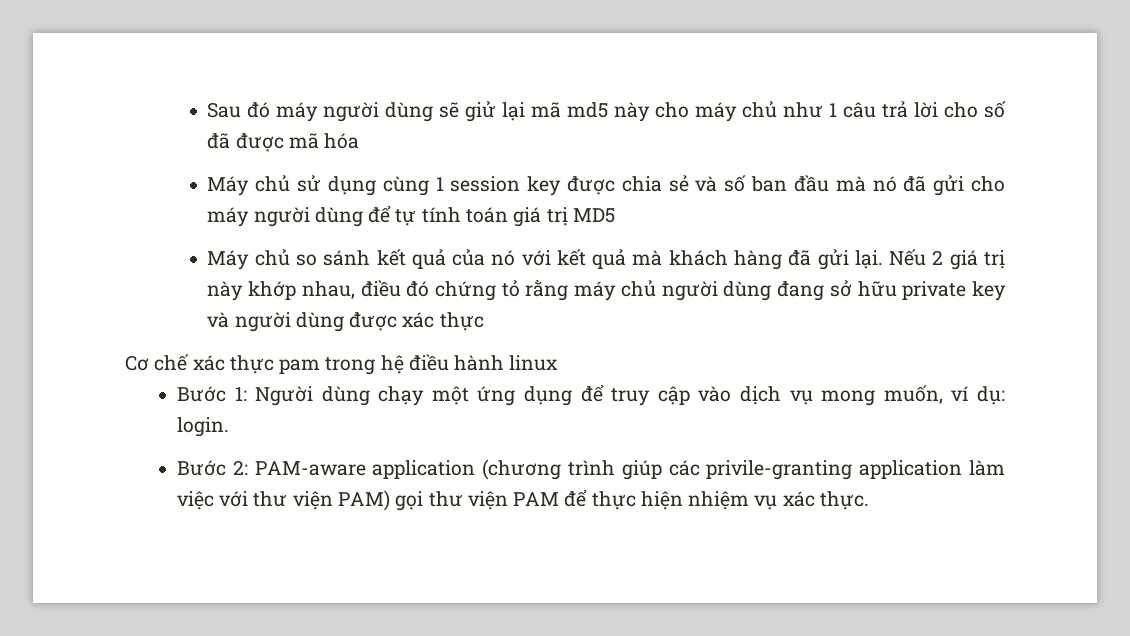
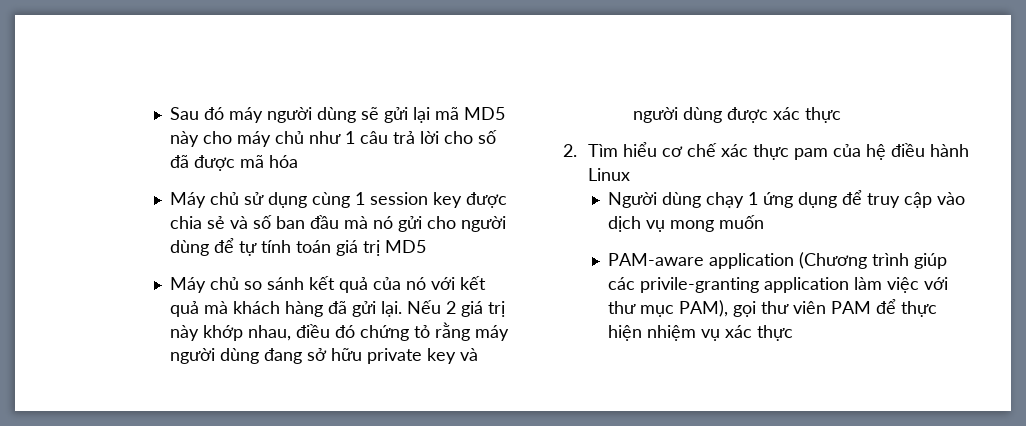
- Sau đó máy người dùng sẽ giử lại mã md5 này cho máy chủ như 1 câu trả lời cho số đã được mã hóa
+ Sau đó máy người dùng sẽ gửi lại mã MD5 này cho máy chủ như 1 câu trả lời cho số đã được mã hóa
- Máy chủ sử dụng cùng 1 session key được chia sẻ và số ban đầu mà nó đã gửi cho máy người dùng để tự tính toán giá trị MD5
+ Máy chủ sử dụng cùng 1 session key được chia sẻ và số ban đầu mà nó gửi cho người dùng để tự tính toán giá trị MD5
- Nếu 2 giá trị này khớp nhau, điều đó chứng tỏ rằng máy chủ người dùng đang sở hữu private key và người dùng được xác thực
+ Nếu 2 giá trị này khớp nhau, điều đó chứng tỏ rằng máy người dùng đang sở hữu private key và người dùng được xác thực
- Cơ chế xác thực pam trong hệ điều hành linux
- Bước 1: Người dùng chạy một ứng dụng để truy cập vào dịch vụ mong muốn, ví dụ: login.
- Bước 2: PAM-aware application (chương trình giúp các privile-granting application làm việc với thư viện PAM) gọi thư viện PAM để thực hiện nhiệm vụ xác thực.
+ 2. Tìm hiểu cơ chế xác thực pam của hệ điều hành Linux
+ Người dùng chạy 1 ứng dụng để truy cập vào dịch vụ mong muốn
+ PAM-aware application (Chương trình giúp các privile-granting application làm việc với thư mục PAM), gọi thư viên PAM để thực hiện nhiệm vụ xác thực

